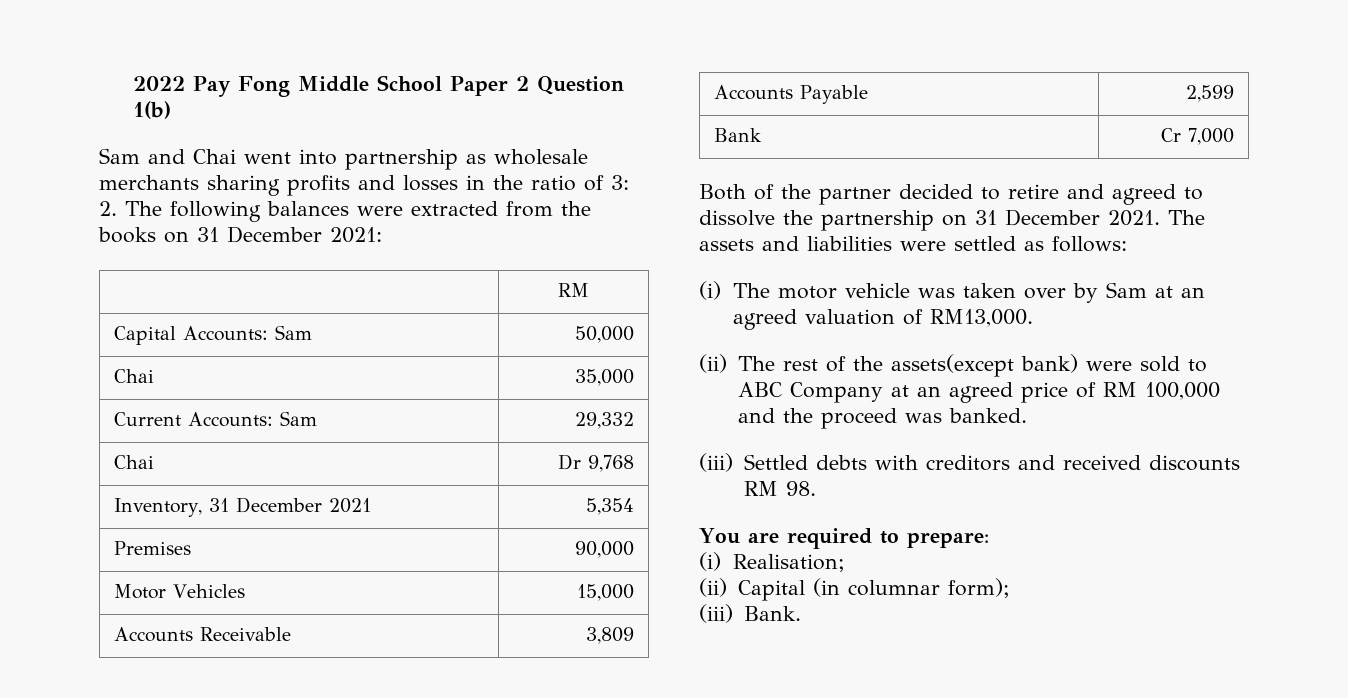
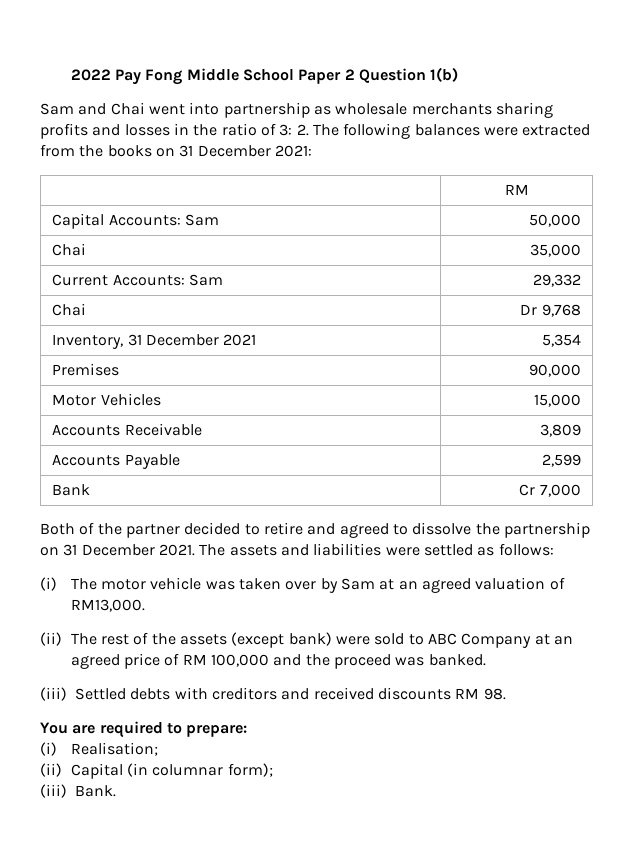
- (ii) The rest of the assets(except bank) were sold to ABC Company at an agreed price of RM 100,000 and the proceed was banked.
+ (ii) The rest of the assets (except bank) were sold to ABC Company at an agreed price of RM 100,000 and the proceed was banked.

